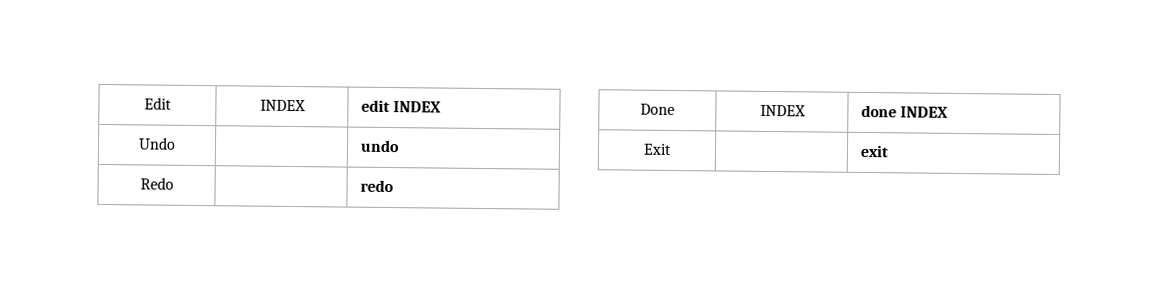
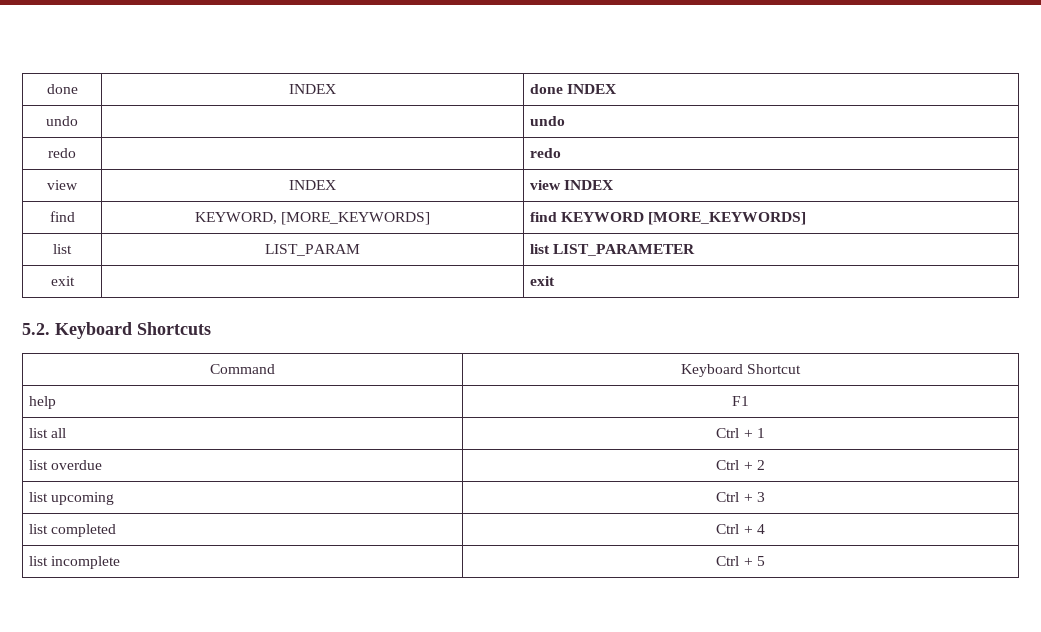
- Edit | INDEX | edit INDEX
- Undo | | undo
- Redo | | redo
- Done | INDEX | done INDEX
- Exit | | exit
+ done | INDEX | done INDEX
+ undo | | undo
+ redo | | redo
+ view | INDEX | view INDEX
+ find | KEYWORD, [MORE_KEYWORDS] | find KEYWORD [MORE_KEYWORDS]
+ list | LIST_PARAM | list LIST_PARAMETER
+ exit | | exit
+ 5.2. Keyboard Shortcuts
+ Command | Keyboard Shortcut
+ help | F1
+ list all | Ctrl + 1
+ list overdue | Ctrl + 2
+ list upcoming | Ctrl + 3
+ list completed | Ctrl + 4
+ list incomplete | Ctrl + 5

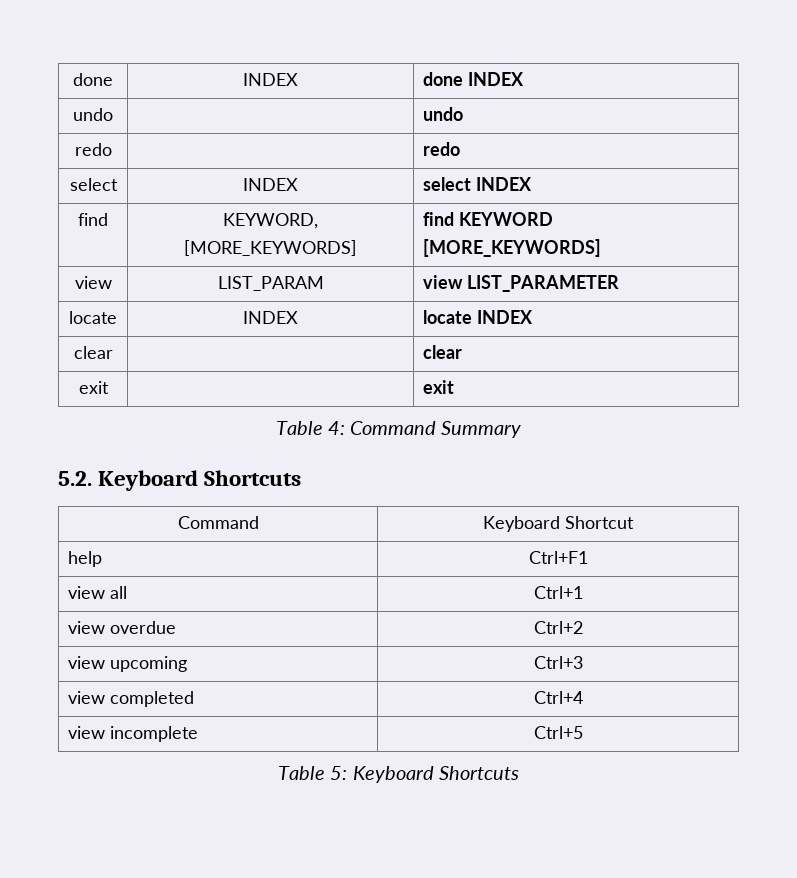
- view | INDEX | view INDEX
+ select | INDEX | select INDEX
- list | LIST_PARAM | list LIST_PARAMETER
+ view | LIST_PARAM | view LIST_PARAMETER
+ locate | INDEX | locate INDEX
+ clear | | clear
  exit | | exit
+ Table 4: Command Summary
- help | F1
- list all | Ctrl + 1
- list overdue | Ctrl + 2
- list upcoming | Ctrl + 3
- list completed | Ctrl + 4
- list incomplete | Ctrl + 5
+ help | Ctrl+F1
+ view all | Ctrl+1
+ view overdue | Ctrl+2
+ view upcoming | Ctrl+3
+ view completed | Ctrl+4
+ view incomplete | Ctrl+5
+ Table 5: Keyboard Shortcuts

